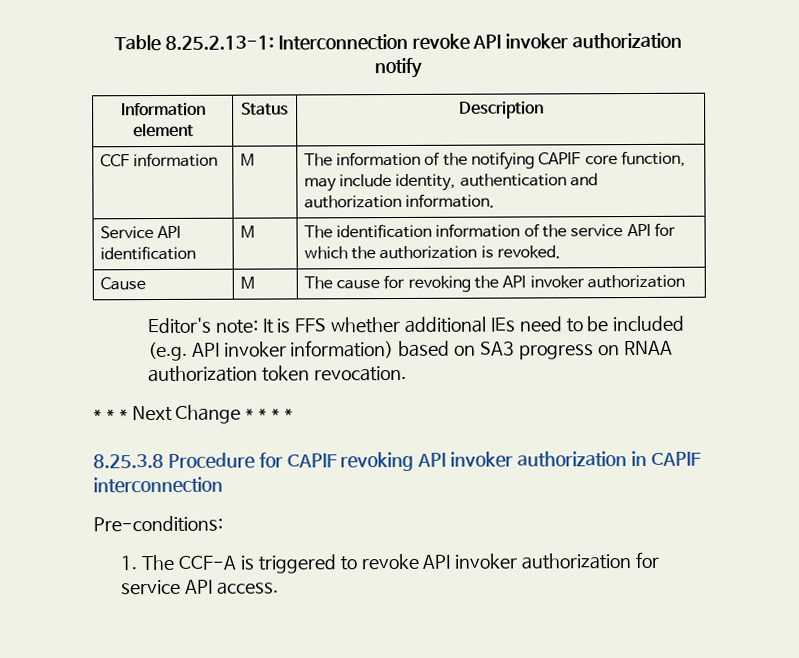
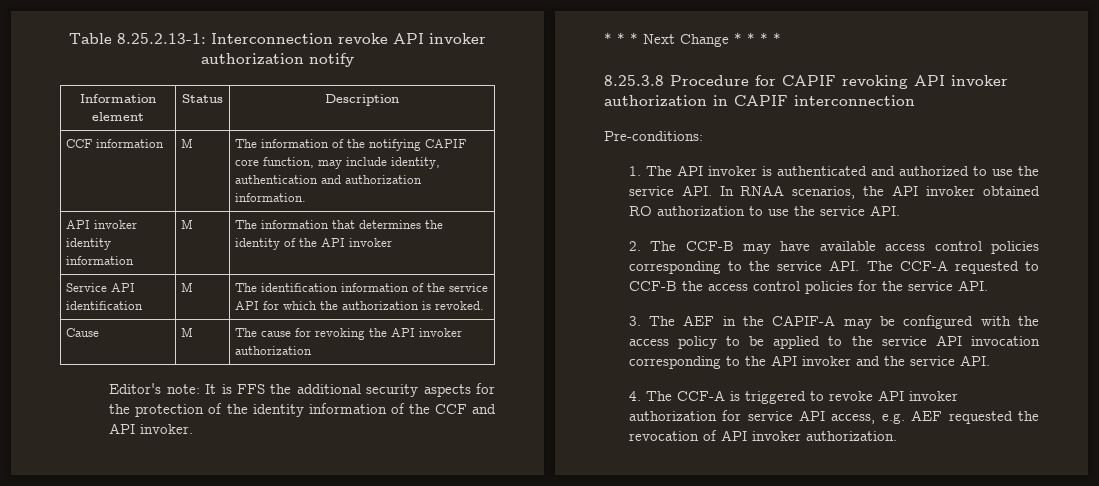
+ API invoker identity information | M | The information that determines the identity of the API invoker
- Editor's note: It is FFS whether additional IEs need to be included (e.g. API invoker information) based on SA3 progress on RNAA authorization token revocation.
+ Editor's note: It is FFS the additional security aspects for the protection of the identity information of the CCF and API invoker.
- 1. The CCF-A is triggered to revoke API invoker authorization for service API access.
+ 1. The API invoker is authenticated and authorized to use the service API. In RNAA scenarios, the API invoker obtained RO authorization to use the service API.
+ 2. The CCF-B may have available access control policies corresponding to the service API. The CCF-A requested to CCF-B the access control policies for the service API.
+ 3. The AEF in the CAPIF-A may be configured with the access policy to be applied to the service API invocation corresponding to the API invoker and the service API.
+ 4. The CCF-A is triggered to revoke API invoker authorization for service API access, e.g. AEF requested the revocation of API invoker authorization.

